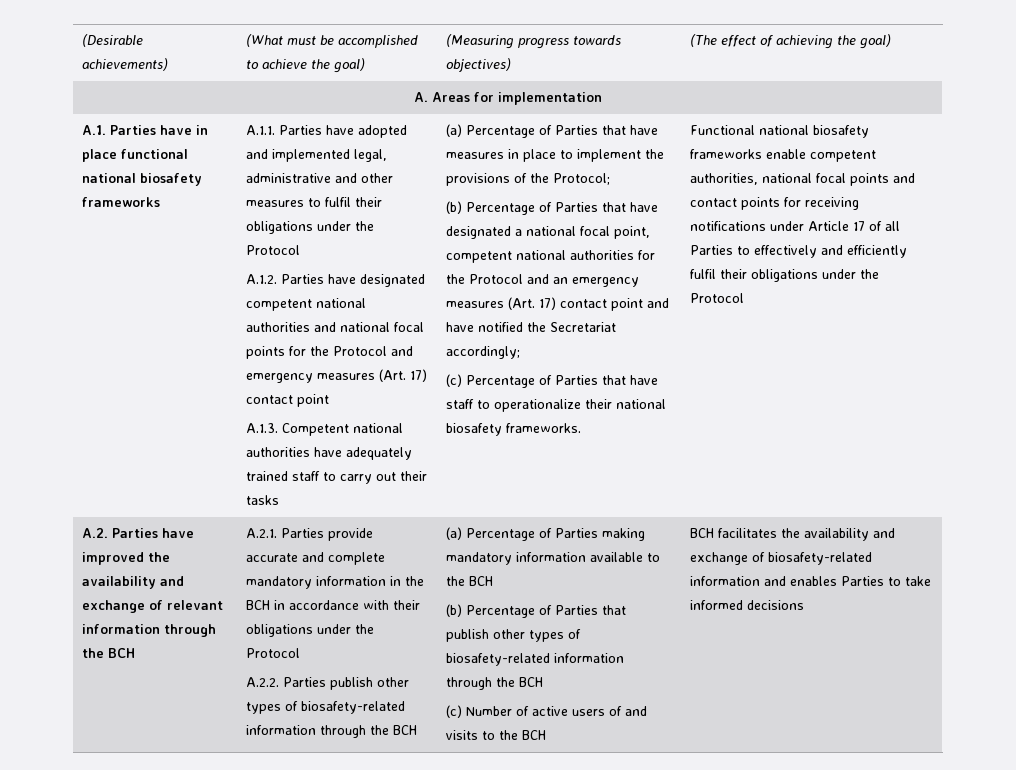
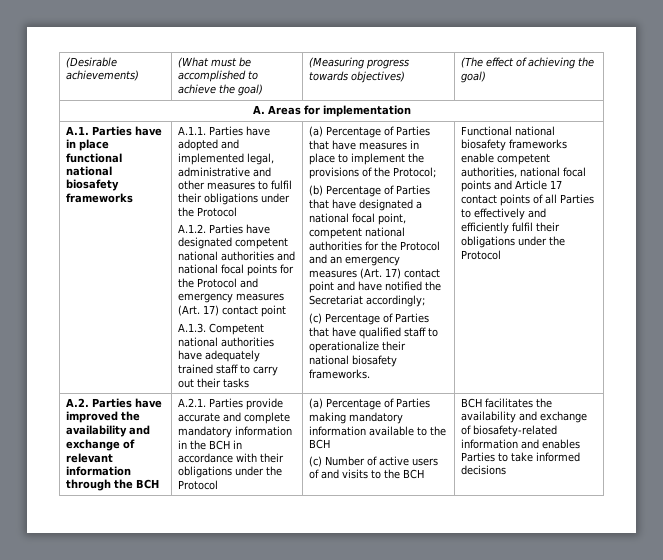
- (c) Percentage of Parties that have staff to operationalize their national biosafety frameworks.
+ (c) Percentage of Parties that have qualified staff to operationalize their national biosafety frameworks.
- Functional national biosafety frameworks enable competent authorities, national focal points and contact points for receiving notifications under Article 17 of all Parties to effectively and efficiently fulfil their obligations under the Protocol
+ Functional national biosafety frameworks enable competent authorities, national focal points and Article 17 contact points of all Parties to effectively and efficiently fulfil their obligations under the Protocol
- A.2.2. Parties publish other types of biosafety-related information through the BCH
- (b) Percentage of Parties that publish other types of biosafety-related information through the BCH

